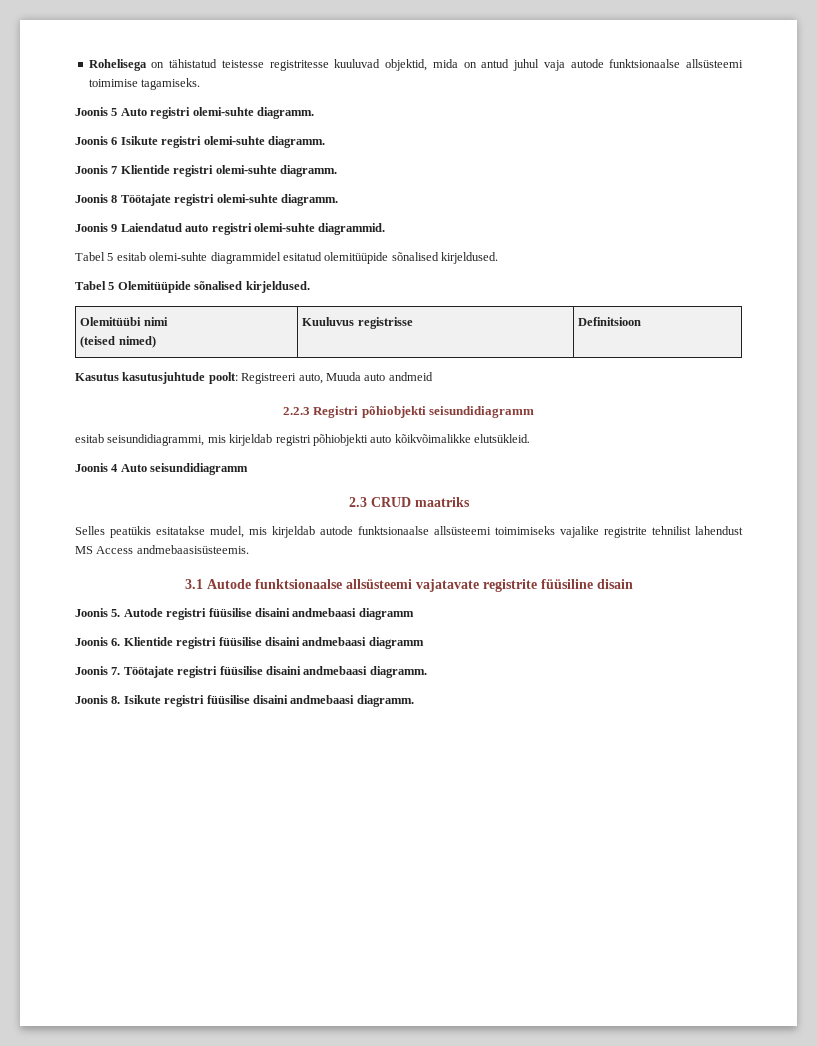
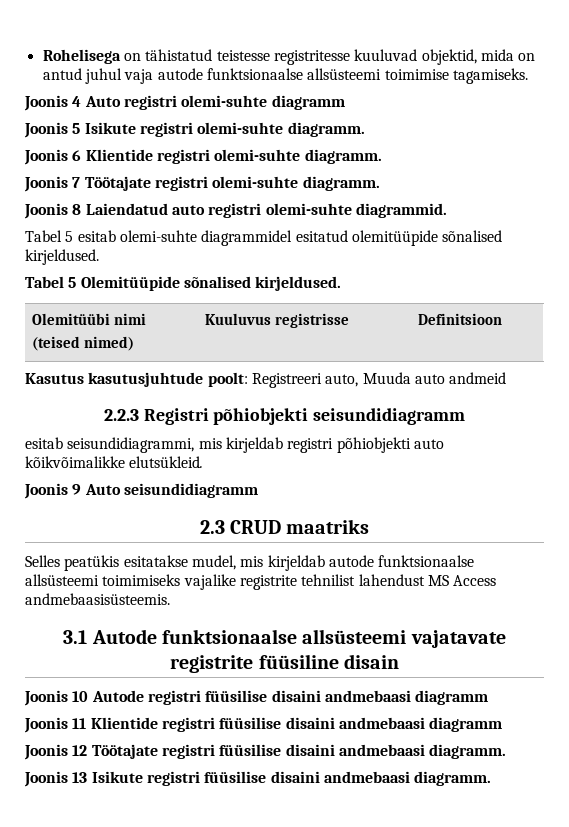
+ Joonis 4 Auto registri olemi-suhte diagramm
- Joonis 5 Auto registri olemi-suhte diagramm.
+ Joonis 5 Isikute registri olemi-suhte diagramm.
- Joonis 6 Isikute registri olemi-suhte diagramm.
+ Joonis 6 Klientide registri olemi-suhte diagramm.
- Joonis 7 Klientide registri olemi-suhte diagramm.
+ Joonis 7 Töötajate registri olemi-suhte diagramm.
- Joonis 8 Töötajate registri olemi-suhte diagramm.
- Joonis 9 Laiendatud auto registri olemi-suhte diagrammid.
+ Joonis 8 Laiendatud auto registri olemi-suhte diagrammid.
- Joonis 4 Auto seisundidiagramm
+ Joonis 9 Auto seisundidiagramm
- Joonis 5. Autode registri füüsilise disaini andmebaasi diagramm
+ Joonis 10 Autode registri füüsilise disaini andmebaasi diagramm
- Joonis 6. Klientide registri füüsilise disaini andmebaasi diagramm
+ Joonis 11 Klientide registri füüsilise disaini andmebaasi diagramm
- Joonis 7. Töötajate registri füüsilise disaini andmebaasi diagramm.
+ Joonis 12 Töötajate registri füüsilise disaini andmebaasi diagramm.
- Joonis 8. Isikute registri füüsilise disaini andmebaasi diagramm.
+ Joonis 13 Isikute registri füüsilise disaini andmebaasi diagramm.

